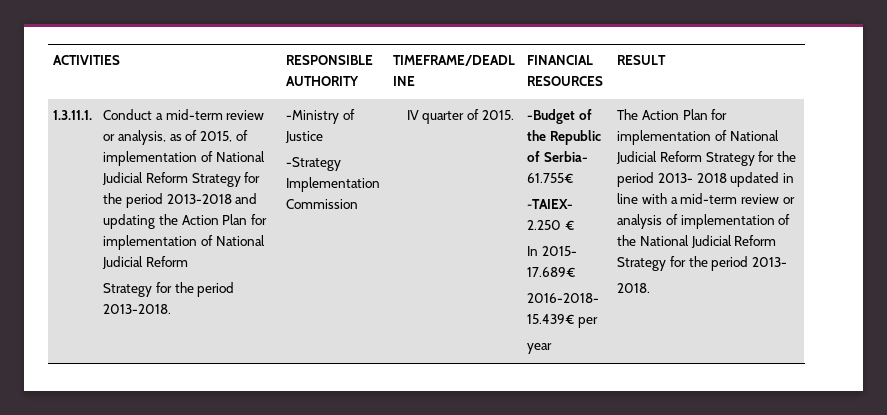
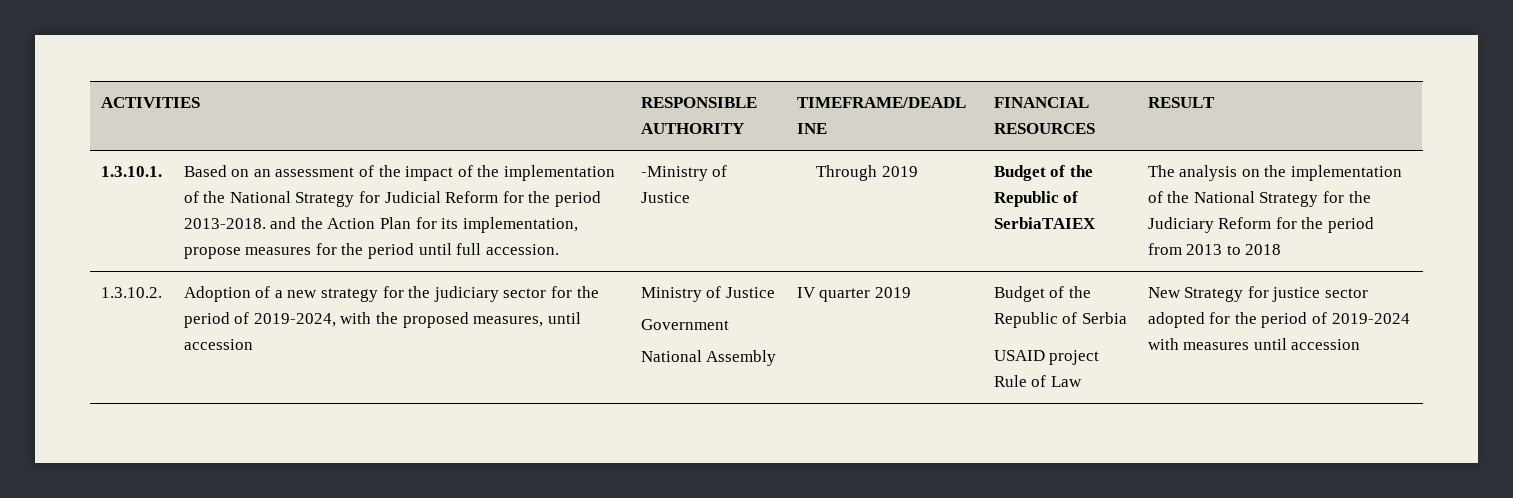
- 1.3.11.1. | Conduct a mid-term review or analysis, as of 2015, of implementation of National Judicial Reform Strategy for the period 2013-2018 and updating the Action Plan for implementation of National Judicial Reform
- Strategy for the period 2013-2018. | -Ministry of Justice
- -Strategy Implementation Commission | IV quarter of 2015. | -Budget of the Republic of Serbia- 61.755€
- -TAIEX- 2.250 €
- In 2015- 17.689€
- 2016-2018- 15.439€ per
- year | The Action Plan for implementation of National Judicial Reform Strategy for the period 2013- 2018 updated in line with a mid-term review or analysis of implementation of the National Judicial Reform Strategy for the period 2013-
- 2018.
+ 1.3.10.1. | Based on an assessment of the impact of the implementation of the National Strategy for Judicial Reform for the period 2013-2018. and the Action Plan for its implementation, propose measures for the period until full accession. | -Ministry of Justice | Through 2019 | Budget of the Republic of SerbiaTAIEX | The analysis on the implementation of the National Strategy for the Judiciary Reform for the period from 2013 to 2018
+ 1.3.10.2. | Adoption of a new strategy for the judiciary sector for the period of 2019-2024, with the proposed measures, until accession | Ministry of Justice
+ Government
+ National Assembly | IV quarter 2019 | Budget of the Republic of Serbia
+ USAID project Rule of Law | New Strategy for justice sector adopted for the period of 2019-2024 with measures until accession

